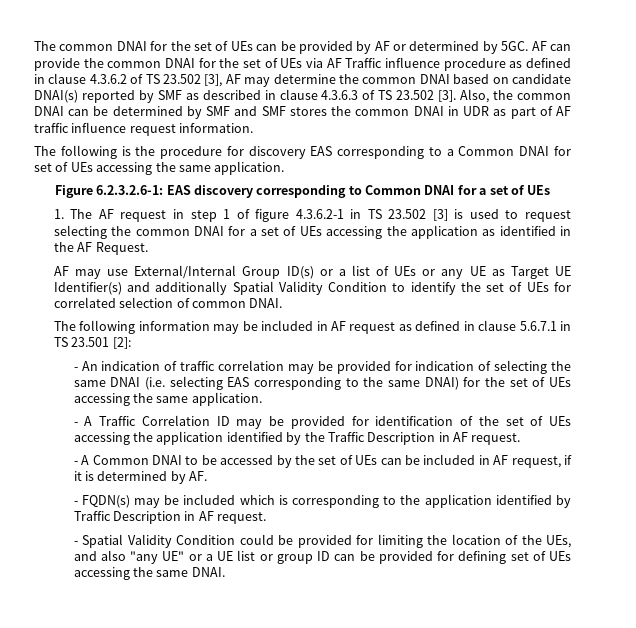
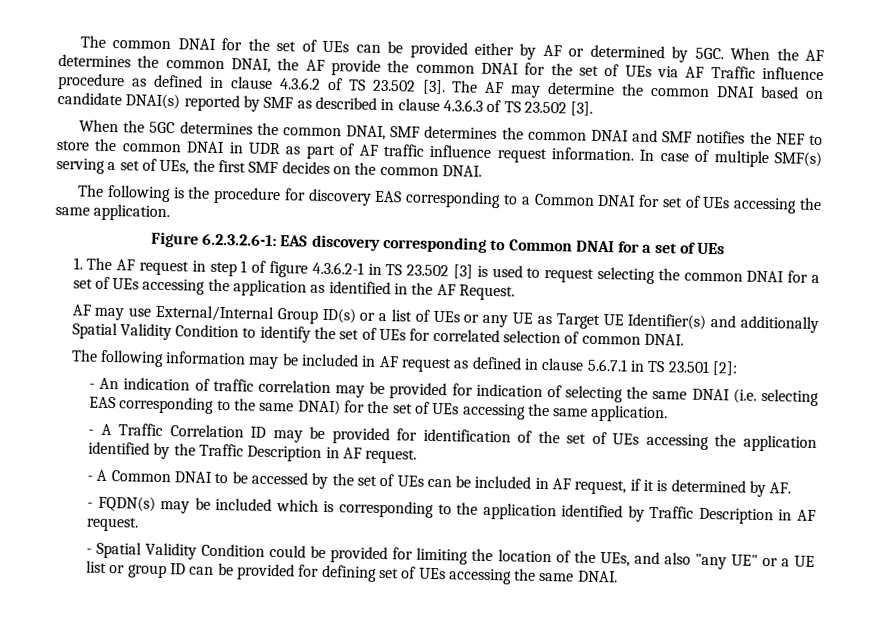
- The common DNAI for the set of UEs can be provided by AF or determined by 5GC.
+ The common DNAI for the set of UEs can be provided either by AF or determined by 5GC.
- AF can provide the common DNAI for the set of UEs via AF Traffic influence procedure as defined in clause 4.3.6.2 of TS 23.502 [3], AF may determine the common DNAI based on candidate DNAI(s) reported by SMF as described in clause 4.3.6.3 of TS 23.502 [3]. Also, the common DNAI can be determined by SMF and SMF stores the common DNAI in UDR as part of AF traffic influence request information.
+ When the AF determines the common DNAI, the AF provide the common DNAI for the set of UEs via AF Traffic influence procedure as defined in clause 4.3.6.2 of TS 23.502 [3]. The AF may determine the common DNAI based on candidate DNAI(s) reported by SMF as described in clause 4.3.6.3 of TS 23.502 [3].
+ When the 5GC determines the common DNAI, SMF determines the common DNAI and SMF notifies the NEF to store the common DNAI in UDR as part of AF traffic influence request information. In case of multiple SMF(s) serving a set of UEs, the first SMF decides on the common DNAI.

